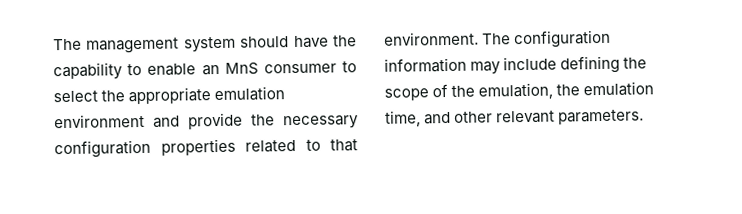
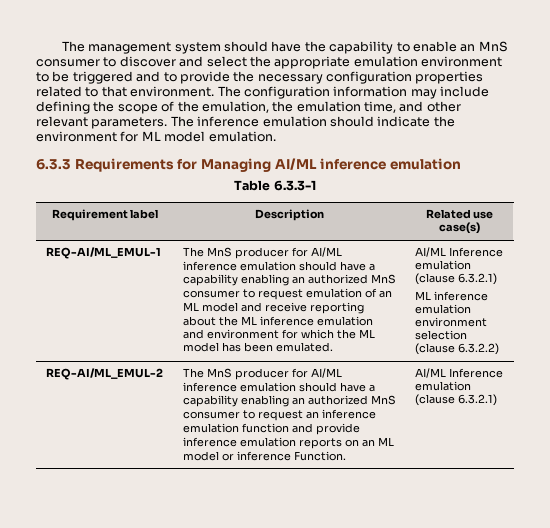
- The management system should have the capability to enable an MnS consumer to select the appropriate emulation environment and provide the necessary configuration properties related to that environment.
+ The management system should have the capability to enable an MnS consumer to discover and select the appropriate emulation environment to be triggered and to provide the necessary configuration properties related to that environment.
+ The inference emulation should indicate the environment for ML model emulation.
+ 6.3.3 Requirements for Managing AI/ML inference emulation
+ Table 6.3.3-1
+ Requirement label | Description | Related use case(s)
+ REQ-AI/ML_EMUL-1 | The MnS producer for AI/ML inference emulation should have a capability enabling an authorized MnS consumer to request emulation of an ML model and receive reporting about the ML inference emulation and environment for which the ML model has been emulated. | AI/ML Inference emulation (clause 6.3.2.1)
+ ML inference emulation environment selection (clause 6.3.2.2)
+ REQ-AI/ML_EMUL-2 | The MnS producer for AI/ML inference emulation should have a capability enabling an authorized MnS consumer to request an inference emulation function and provide inference emulation reports on an ML model or inference Function. | AI/ML Inference emulation (clause 6.3.2.1)

